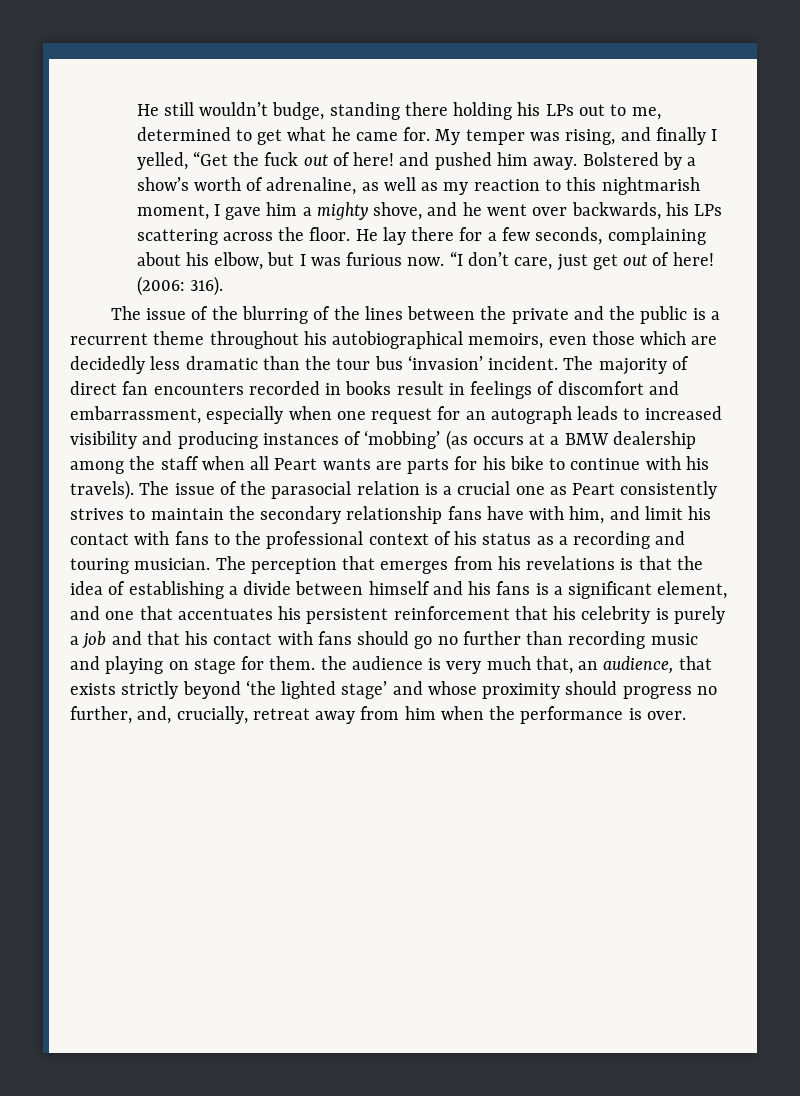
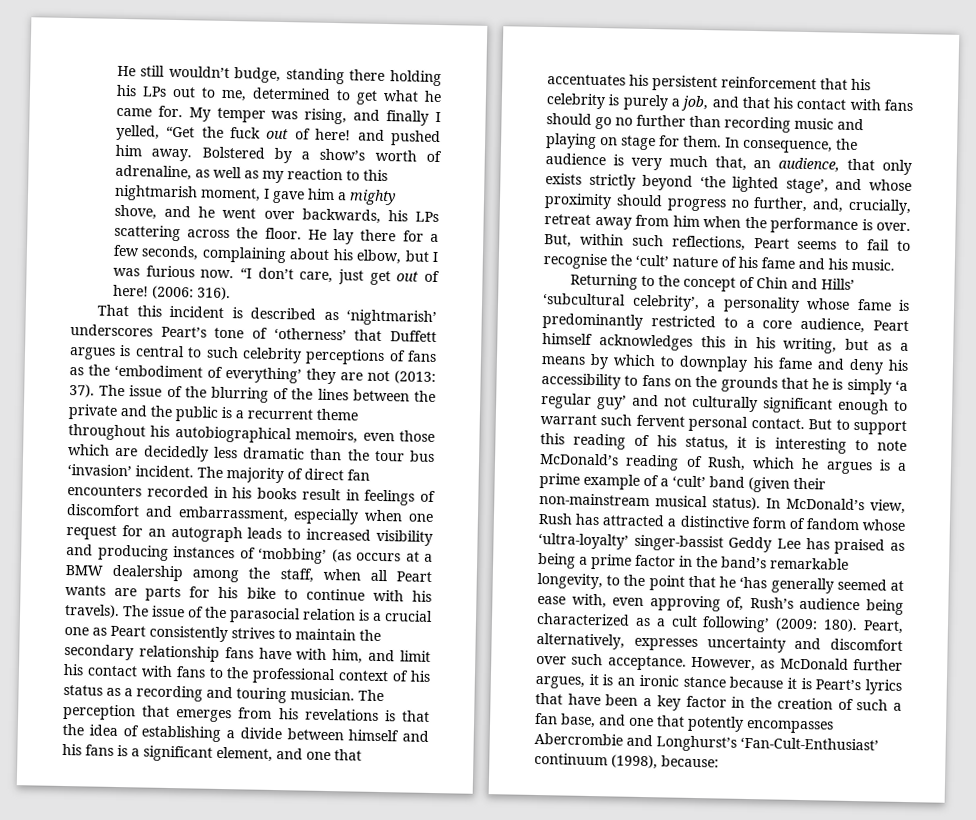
+ That this incident is described as ‘nightmarish’ underscores Peart’s tone of ‘otherness’ that Duffett argues is central to such celebrity perceptions of fans as the ‘embodiment of everything’ they are not (2013: 37).
- The majority of direct fan encounters recorded in books result in feelings of discomfort and embarrassment, especially when one request for an autograph leads to increased visibility and producing instances of ‘mobbing’ (as occurs at a BMW dealership among the staff when all Peart wants are parts for his bike to continue with his travels).
+ The majority of direct fan encounters recorded in his books result in feelings of discomfort and embarrassment, especially when one request for an autograph leads to increased visibility and producing instances of ‘mobbing’ (as occurs at a BMW dealership among the staff, when all Peart wants are parts for his bike to continue with his travels).
- The perception that emerges from his revelations is that the idea of establishing a divide between himself and his fans is a significant element, and one that accentuates his persistent reinforcement that his celebrity is purely a job and that his contact with fans should go no further than recording music and playing on stage for them. the audience is very much that, an audience, that exists strictly beyond ‘the lighted stage’ and whose proximity should progress no further, and, crucially, retreat away from him when the performance is over.
+ The perception that emerges from his revelations is that the idea of establishing a divide between himself and his fans is a significant element, and one that accentuates his persistent reinforcement that his celebrity is purely a job, and that his contact with fans should go no further than recording music and playing on stage for them. In consequence, the audience is very much that, an audience, that only exists strictly beyond ‘the lighted stage’, and whose proximity should progress no further, and, crucially, retreat away from him when the performance is over.
+ But, within such reflections, Peart seems to fail to recognise the ‘cult’ nature of his fame and his music.
+ Returning to the concept of Chin and Hills’ ‘subcultural celebrity’, a personality whose fame is predominantly restricted to a core audience, Peart himself acknowledges this in his writing, but as a means by which to downplay his fame and deny his accessibility to fans on the grounds that he is simply ‘a regular guy’ and not culturally significant enough to warrant such fervent personal contact. But to support this reading of his status, it is interesting to note McDonald’s reading of Rush, which he argues is a prime example of a ‘cult’ band (given their non-mainstream musical status). In McDonald’s view, Rush has attracted a distinctive form of fandom whose ‘ultra-loyalty’ singer-bassist Geddy Lee has praised as being a prime factor in the band’s remarkable longevity, to the point that he ‘has generally seemed at ease with, even approving of, Rush’s audience being characterized as a cult following’ (2009: 180). Peart, alternatively, expresses uncertainty and discomfort over such acceptance. However, as McDonald further argues, it is an ironic stance because it is Peart’s lyrics that have been a key factor in the creation of such a fan base, and one that potently encompasses Abercrombie and Longhurst’s ‘Fan-Cult-Enthusiast’ continuum (1998), because:

